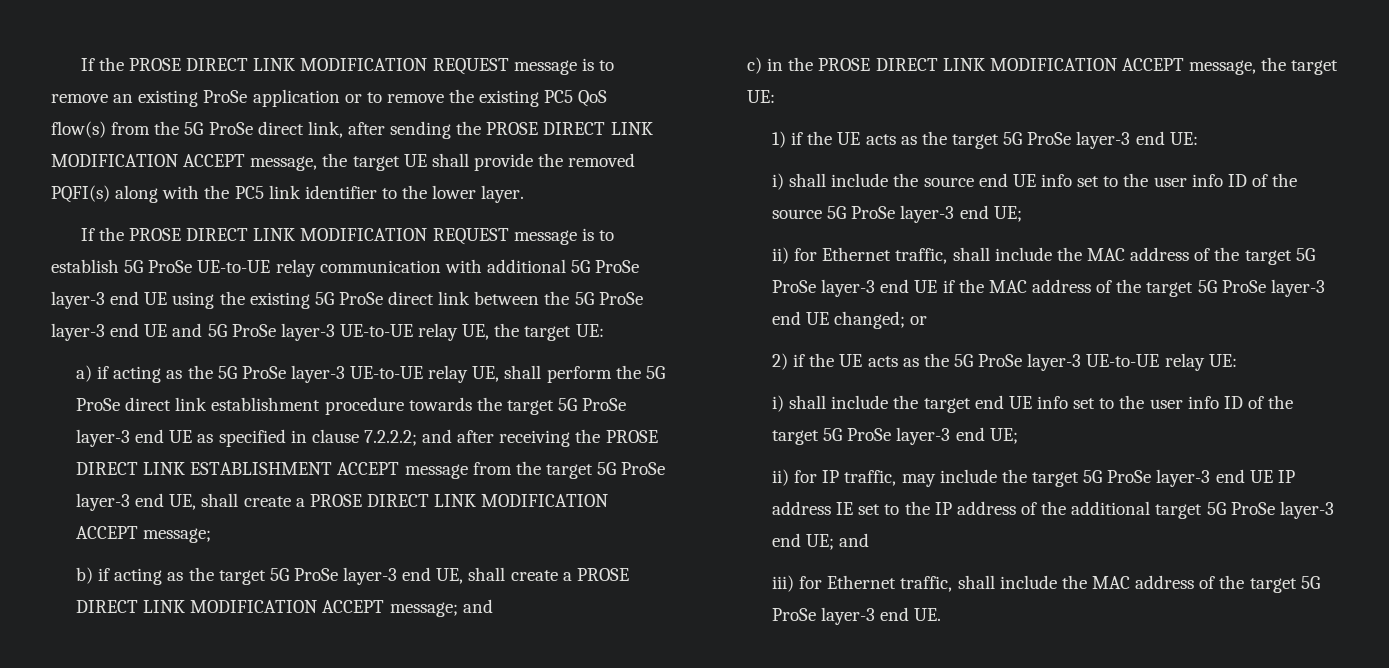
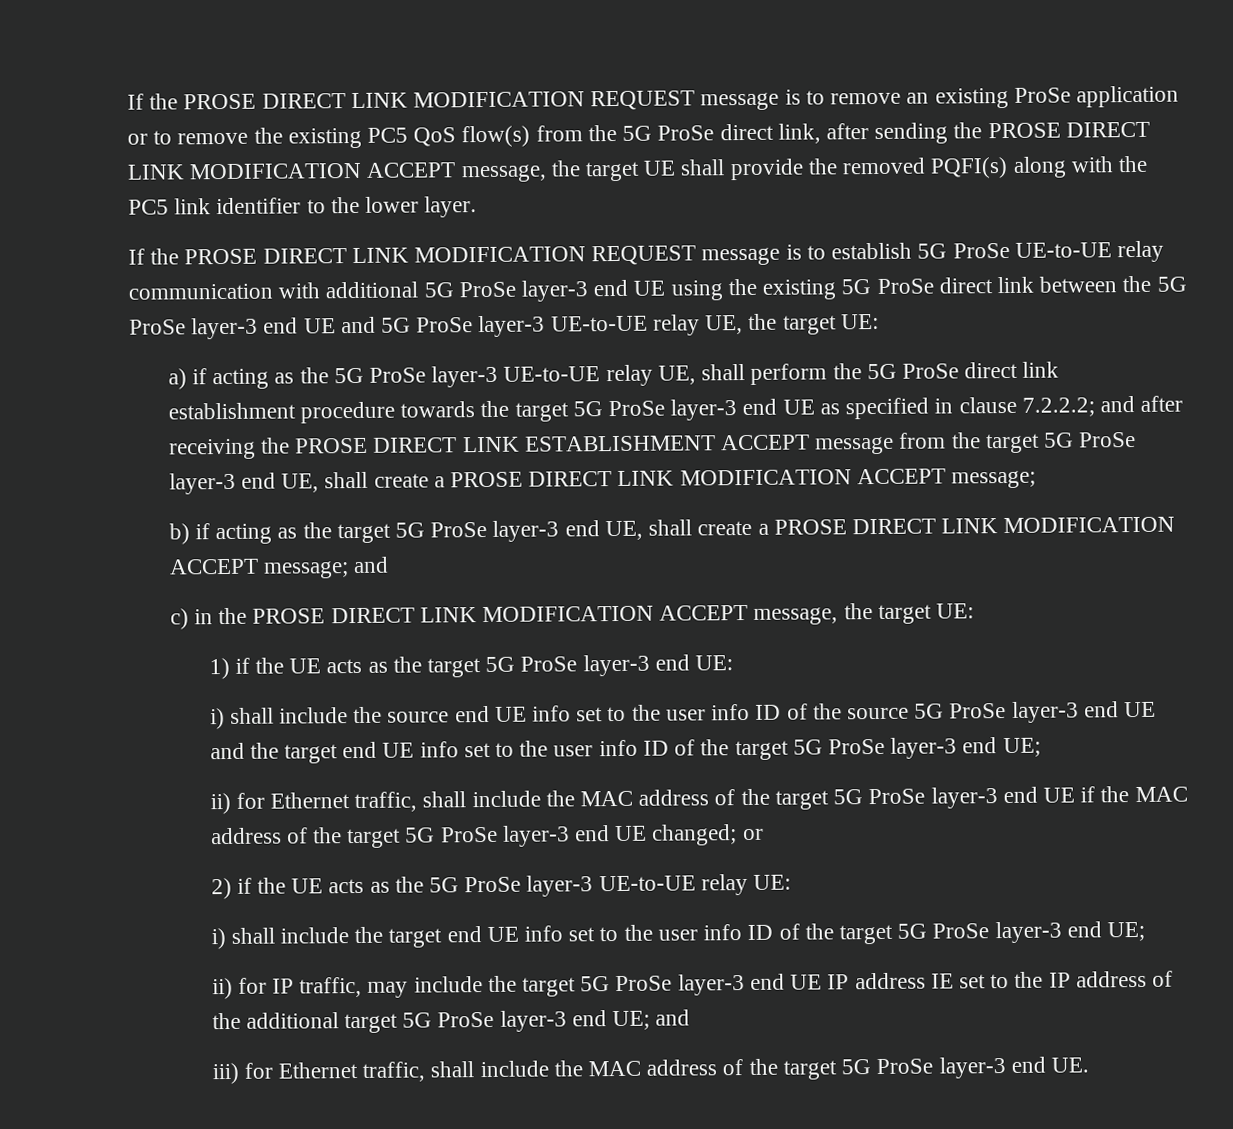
- i) shall include the source end UE info set to the user info ID of the source 5G ProSe layer-3 end UE;
+ i) shall include the source end UE info set to the user info ID of the source 5G ProSe layer-3 end UE and the target end UE info set to the user info ID of the target 5G ProSe layer-3 end UE;

